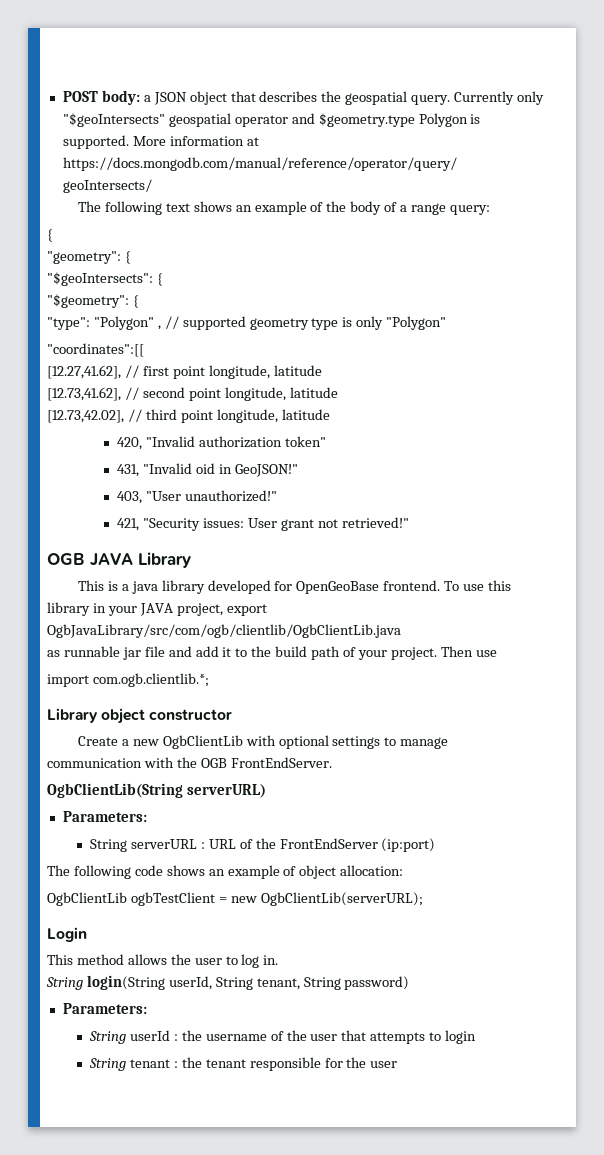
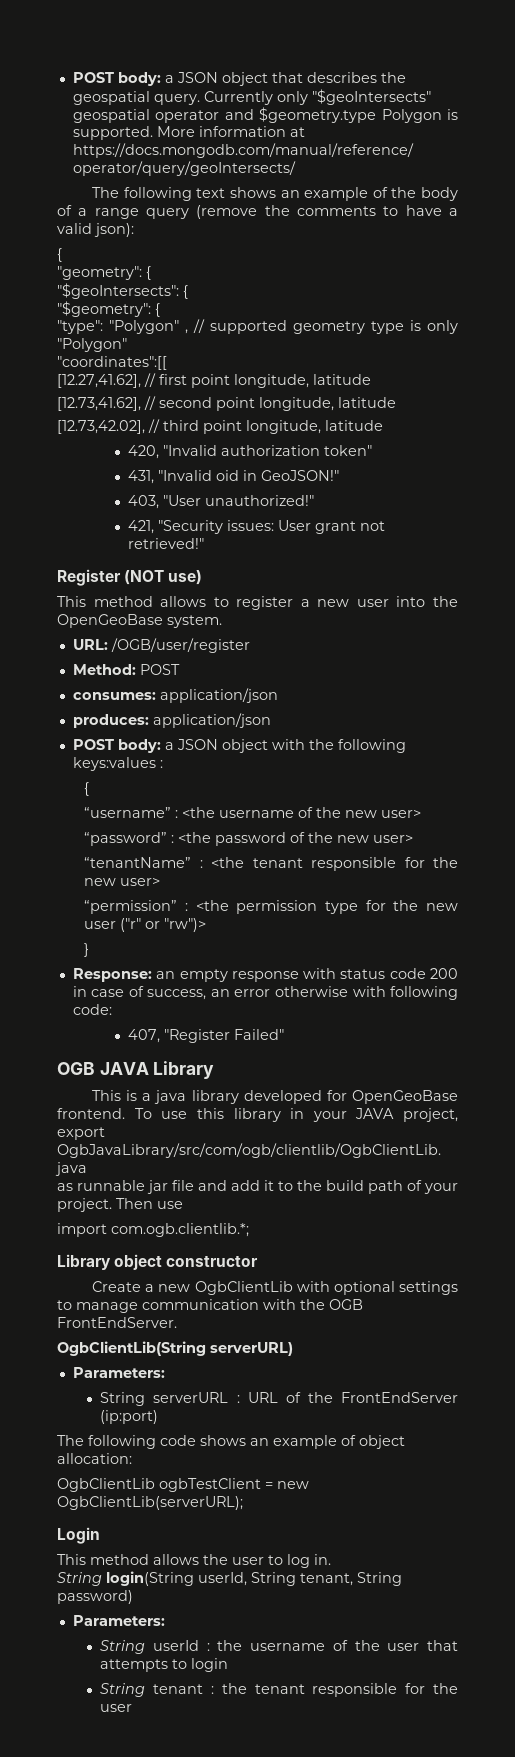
- The following text shows an example of the body of a range query:
+ The following text shows an example of the body of a range query (remove the comments to have a valid json):
+ Register (NOT use)
+ This method allows to register a new user into the OpenGeoBase system.
+ URL: /OGB/user/register
+ Method: POST
+ consumes: application/json
+ produces: application/json
+ POST body: a JSON object with the following keys:values :
+ {
+ “username” : <the username of the new user>
+ “password” : <the password of the new user>
+ “tenantName” : <the tenant responsible for the new user>
+ “permission” : <the permission type for the new user ("r" or "rw")>
+ }
+ Response: an empty response with status code 200 in case of success, an error otherwise with following code:
+ 407, "Register Failed"

